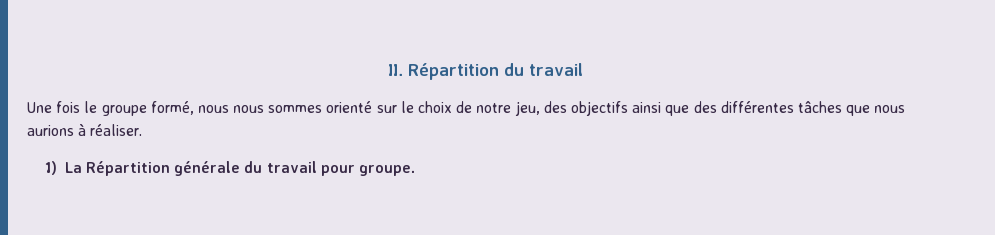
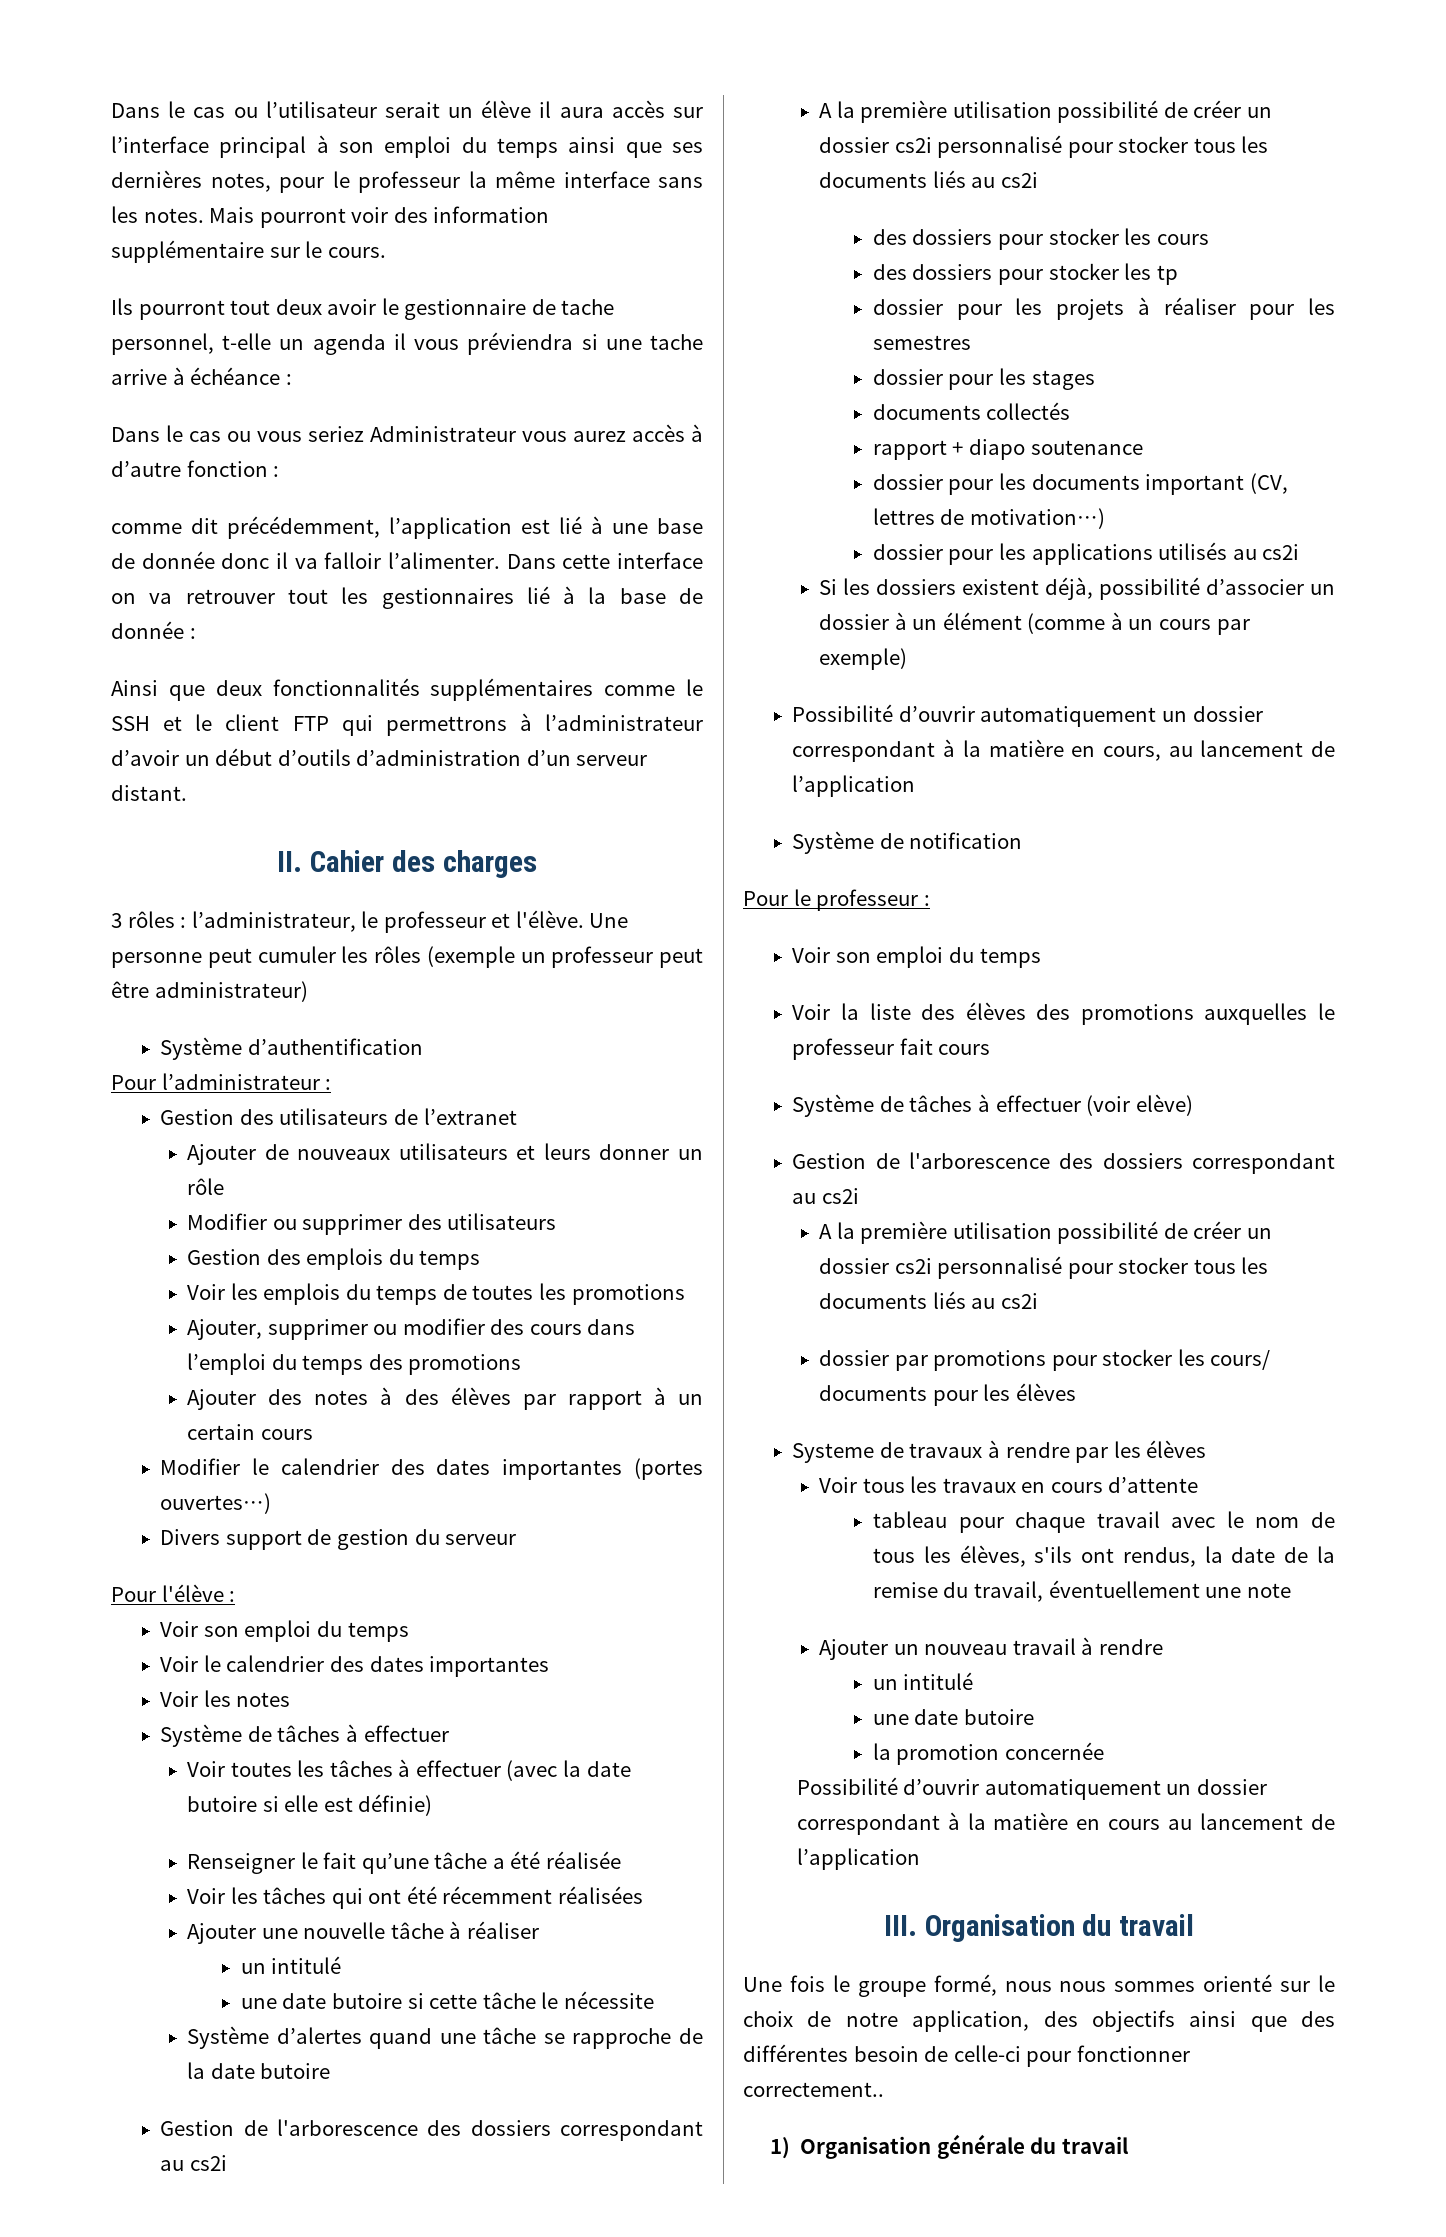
- II. Répartition du travail
+ Dans le cas ou l’utilisateur serait un élève il aura accès sur l’interface principal à son emploi du temps ainsi que ses dernières notes, pour le professeur la même interface sans les notes. Mais pourront voir des information supplémentaire sur le cours.
+ Ils pourront tout deux avoir le gestionnaire de tache personnel, t-elle un agenda il vous préviendra si une tache arrive à échéance :
+ Dans le cas ou vous seriez Administrateur vous aurez accès à d’autre fonction :
+ comme dit précédemment, l’application est lié à une base de donnée donc il va falloir l’alimenter. Dans cette interface on va retrouver tout les gestionnaires lié à la base de donnée :
+ Ainsi que deux fonctionnalités supplémentaires comme le SSH et le client FTP qui permettrons à l’administrateur d’avoir un début d’outils d’administration d’un serveur distant.
+ II. Cahier des charges
+ 3 rôles : l’administrateur, le professeur et l'élève. Une personne peut cumuler les rôles (exemple un professeur peut être administrateur)
+ Système d’authentification
+ Pour l’administrateur :
+ Gestion des utilisateurs de l’extranet
+ Ajouter de nouveaux utilisateurs et leurs donner un rôle
+ Modifier ou supprimer des utilisateurs
+ Gestion des emplois du temps
+ Voir les emplois du temps de toutes les promotions
+ Ajouter, supprimer ou modifier des cours dans l’emploi du temps des promotions
+ Ajouter des notes à des élèves par rapport à un certain cours
+ Modifier le calendrier des dates importantes (portes ouvertes…)
+ Divers support de gestion du serveur
+ Pour l'élève :
+ Voir son emploi du temps
+ Voir le calendrier des dates importantes
+ Voir les notes
+ Système de tâches à effectuer
+ Voir toutes les tâches à effectuer (avec la date butoire si elle est définie)
+ Renseigner le fait qu’une tâche a été réalisée
+ Voir les tâches qui ont été récemment réalisées
+ Ajouter une nouvelle tâche à réaliser
+ un intitulé
+ une date butoire si cette tâche le nécessite
+ Système d’alertes quand une tâche se rapproche de la date butoire
+ Gestion de l'arborescence des dossiers correspondant au cs2i
+ A la première utilisation possibilité de créer un dossier cs2i personnalisé pour stocker tous les documents liés au cs2i
+ des dossiers pour stocker les cours
+ des dossiers pour stocker les tp
+ dossier pour les projets à réaliser pour les semestres
+ dossier pour les stages
+ documents collectés
+ rapport + diapo soutenance
+ dossier pour les documents important (CV, lettres de motivation…)
+ dossier pour les applications utilisés au cs2i
+ Si les dossiers existent déjà, possibilité d’associer un dossier à un élément (comme à un cours par exemple)
+ Possibilité d’ouvrir automatiquement un dossier correspondant à la matière en cours, au lancement de l’application
+ Système de notification
+ Pour le professeur :
+ Voir son emploi du temps
+ Voir la liste des élèves des promotions auxquelles le professeur fait cours
+ Système de tâches à effectuer (voir elève)
+ Gestion de l'arborescence des dossiers correspondant au cs2i
+ A la première utilisation possibilité de créer un dossier cs2i personnalisé pour stocker tous les documents liés au cs2i
+ dossier par promotions pour stocker les cours/ documents pour les élèves
+ Systeme de travaux à rendre par les élèves
+ Voir tous les travaux en cours d’attente
+ tableau pour chaque travail avec le nom de tous les élèves, s'ils ont rendus, la date de la remise du travail, éventuellement une note
+ Ajouter un nouveau travail à rendre
+ un intitulé
+ une date butoire
+ la promotion concernée
+ Possibilité d’ouvrir automatiquement un dossier correspondant à la matière en cours au lancement de l’application
+ III. Organisation du travail
- Une fois le groupe formé, nous nous sommes orienté sur le choix de notre jeu, des objectifs ainsi que des différentes tâches que nous aurions à réaliser.
+ Une fois le groupe formé, nous nous sommes orienté sur le choix de notre application, des objectifs ainsi que des différentes besoin de celle-ci pour fonctionner correctement..
- 1) La Répartition générale du travail pour groupe.
+ 1) Organisation générale du travail

